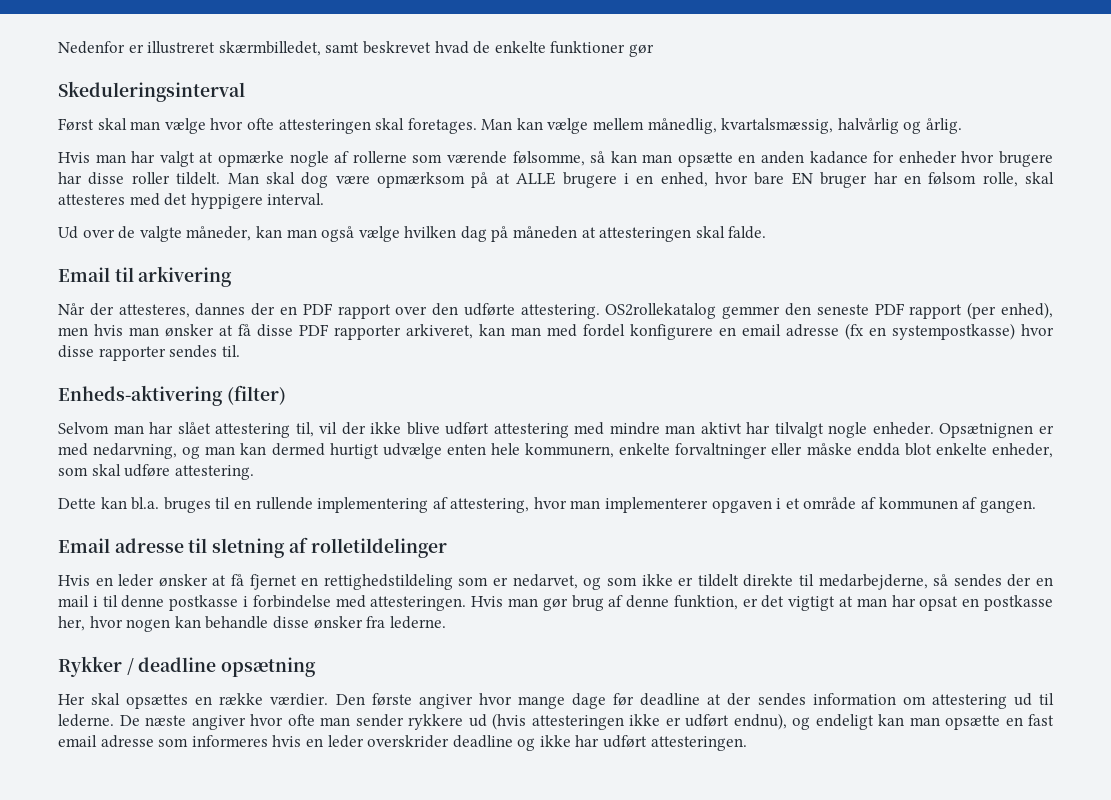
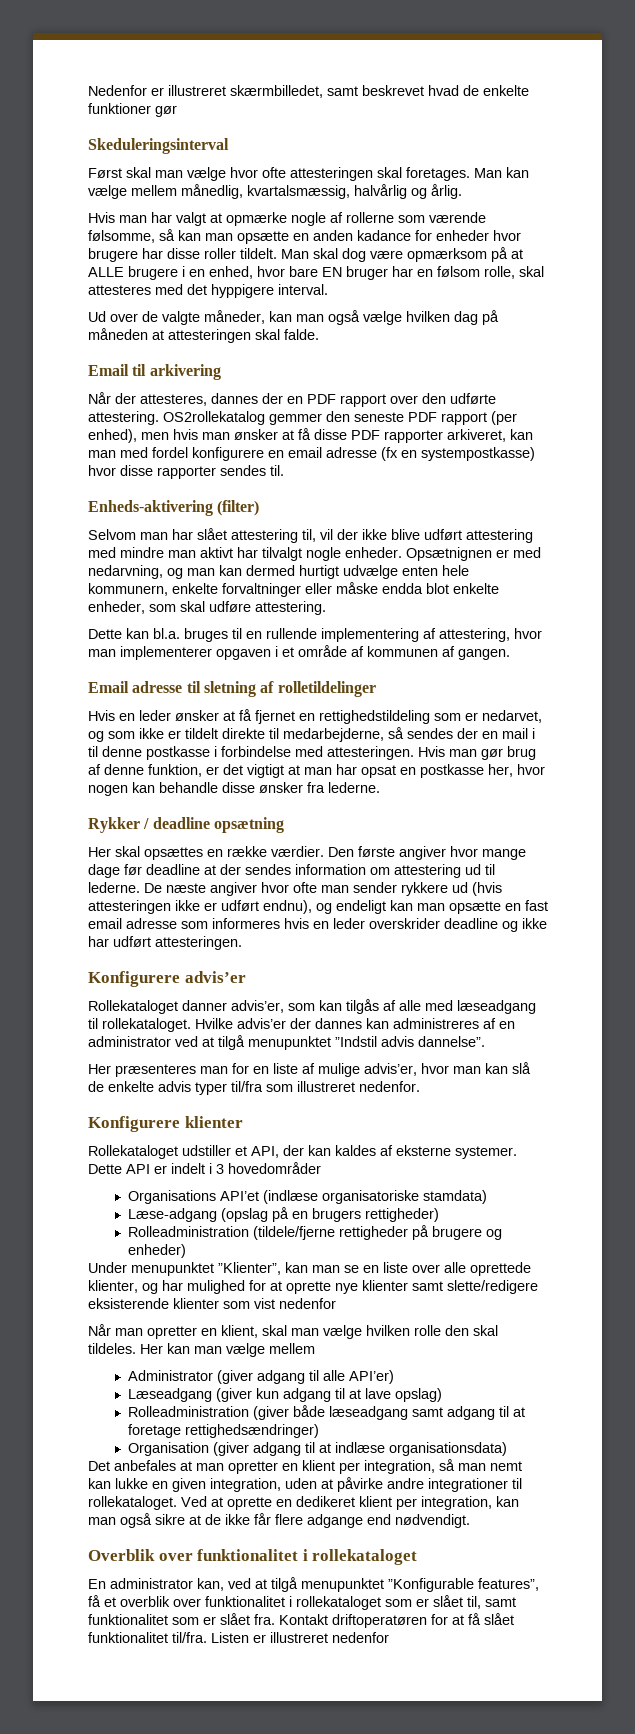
+ Konfigurere advis’er
+ Rollekataloget danner advis’er, som kan tilgås af alle med læseadgang til rollekataloget. Hvilke advis’er der dannes kan administreres af en administrator ved at tilgå menupunktet ”Indstil advis dannelse”.
+ Her præsenteres man for en liste af mulige advis’er, hvor man kan slå de enkelte advis typer til/fra som illustreret nedenfor.
+ Konfigurere klienter
+ Rollekataloget udstiller et API, der kan kaldes af eksterne systemer. Dette API er indelt i 3 hovedområder
+ Organisations API’et (indlæse organisatoriske stamdata)
+ Læse-adgang (opslag på en brugers rettigheder)
+ Rolleadministration (tildele/fjerne rettigheder på brugere og enheder)
+ Under menupunktet ”Klienter”, kan man se en liste over alle oprettede klienter, og har mulighed for at oprette nye klienter samt slette/redigere eksisterende klienter som vist nedenfor
+ Når man opretter en klient, skal man vælge hvilken rolle den skal tildeles. Her kan man vælge mellem
+ Administrator (giver adgang til alle API’er)
+ Læseadgang (giver kun adgang til at lave opslag)
+ Rolleadministration (giver både læseadgang samt adgang til at foretage rettighedsændringer)
+ Organisation (giver adgang til at indlæse organisationsdata)
+ Det anbefales at man opretter en klient per integration, så man nemt kan lukke en given integration, uden at påvirke andre integrationer til rollekataloget. Ved at oprette en dedikeret klient per integration, kan man også sikre at de ikke får flere adgange end nødvendigt.
+ Overblik over funktionalitet i rollekataloget
+ En administrator kan, ved at tilgå menupunktet ”Konfigurable features”, få et overblik over funktionalitet i rollekataloget som er slået til, samt funktionalitet som er slået fra. Kontakt driftoperatøren for at få slået funktionalitet til/fra. Listen er illustreret nedenfor

